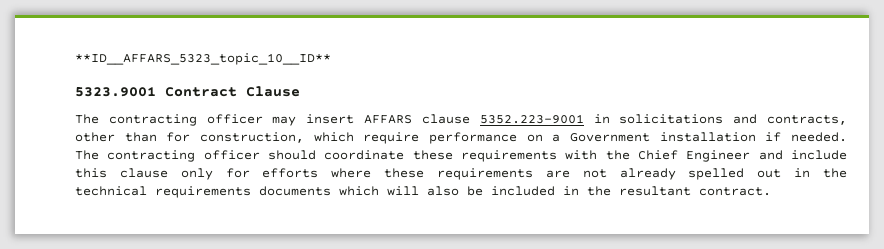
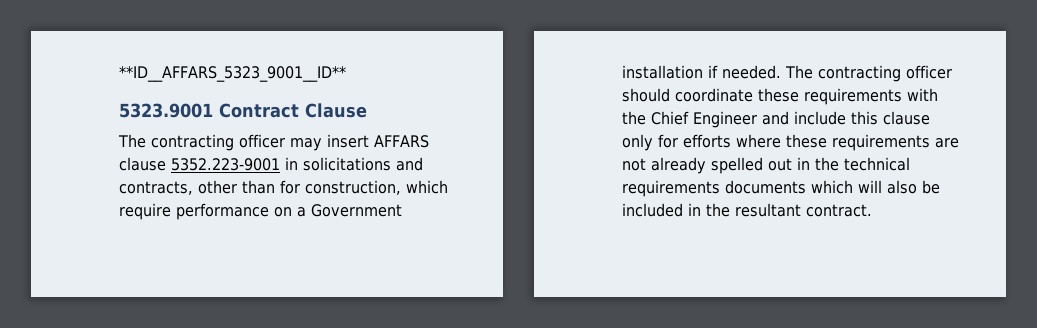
- **ID__AFFARS_5323_topic_10__ID**
+ **ID__AFFARS_5323_9001__ID**

